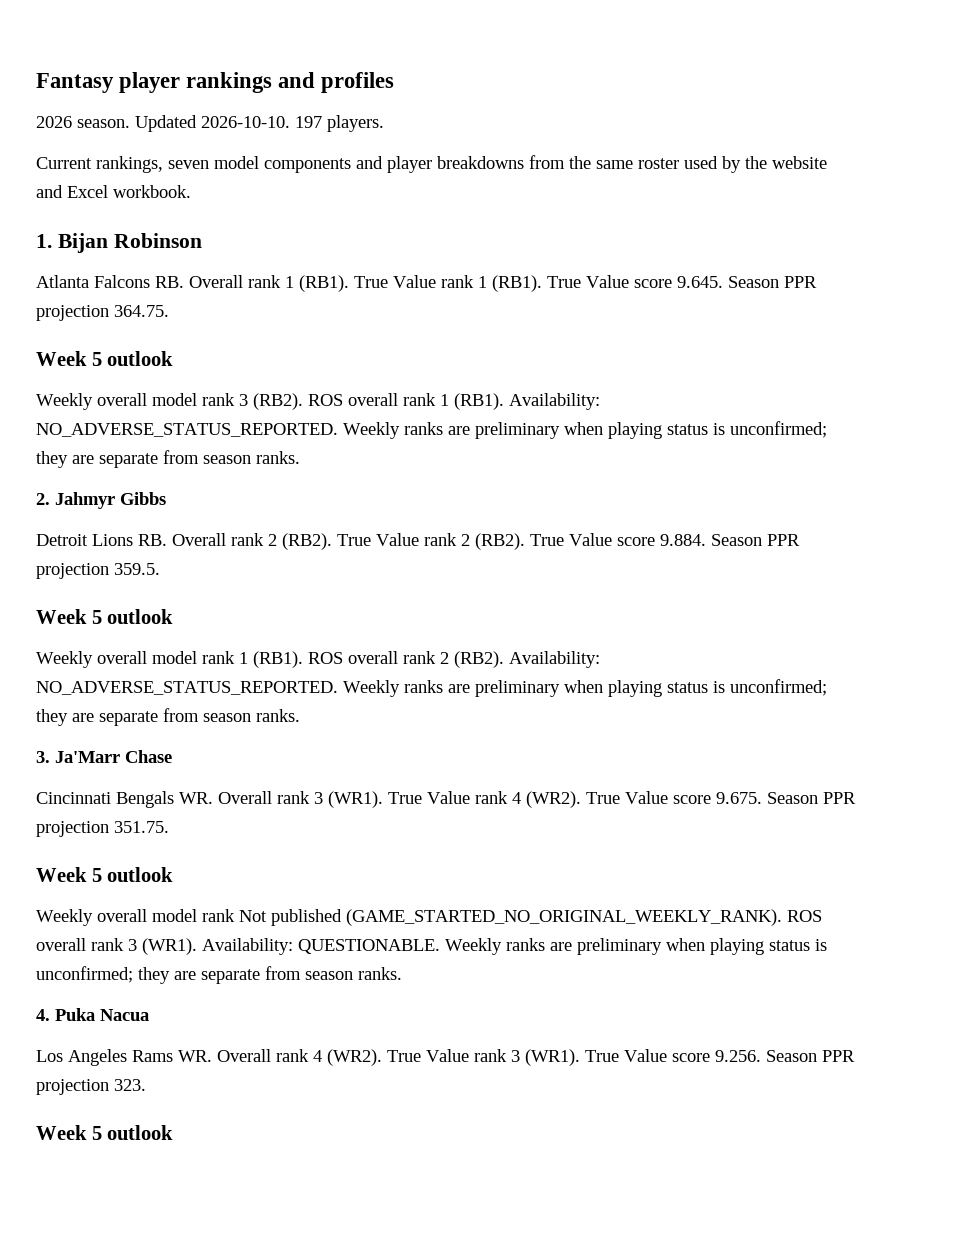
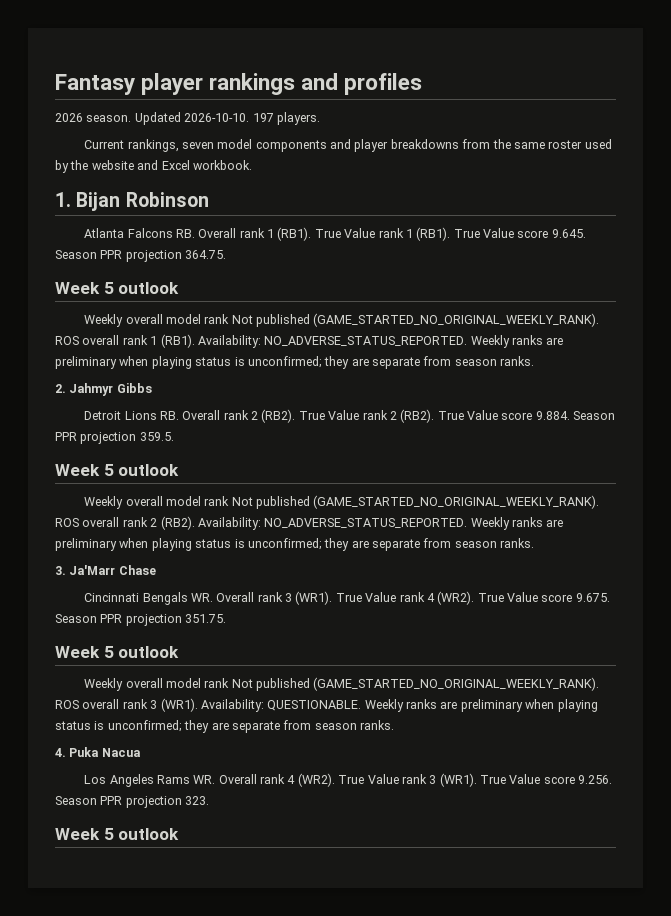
  True Value score 9.645. Season PPR projection 364.75.
  Week 5 outlook
- Weekly overall model rank 3 (RB2).
+ Weekly overall model rank Not published (GAME_STARTED_NO_ORIGINAL_WEEKLY_RANK).
  True Value score 9.884. Season PPR projection 359.5.
  Week 5 outlook
- Weekly overall model rank 1 (RB1).
+ Weekly overall model rank Not published (GAME_STARTED_NO_ORIGINAL_WEEKLY_RANK).

